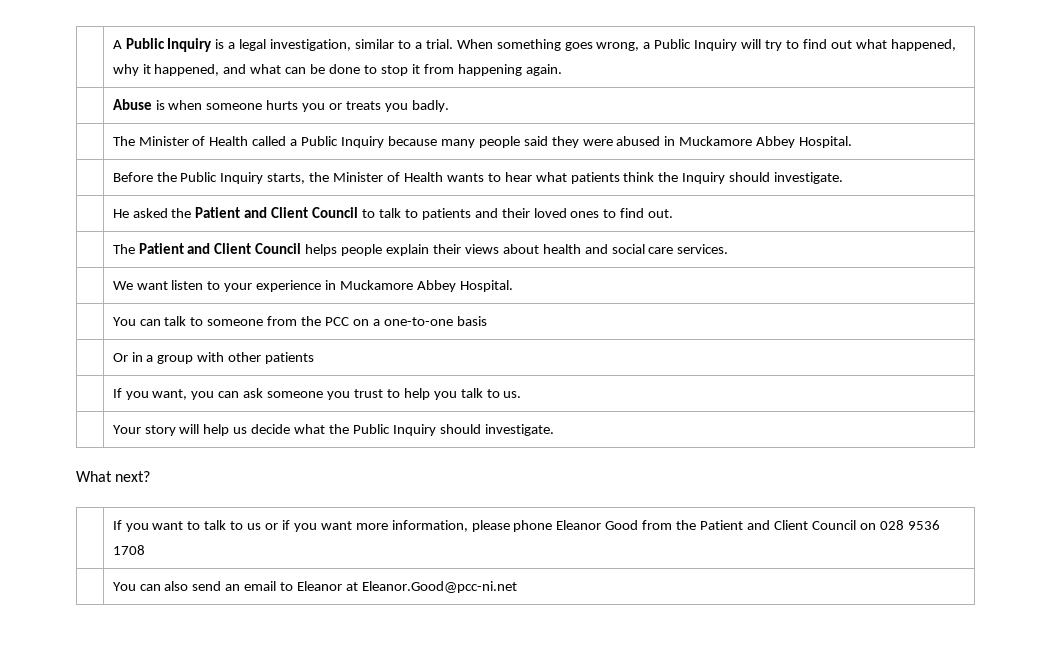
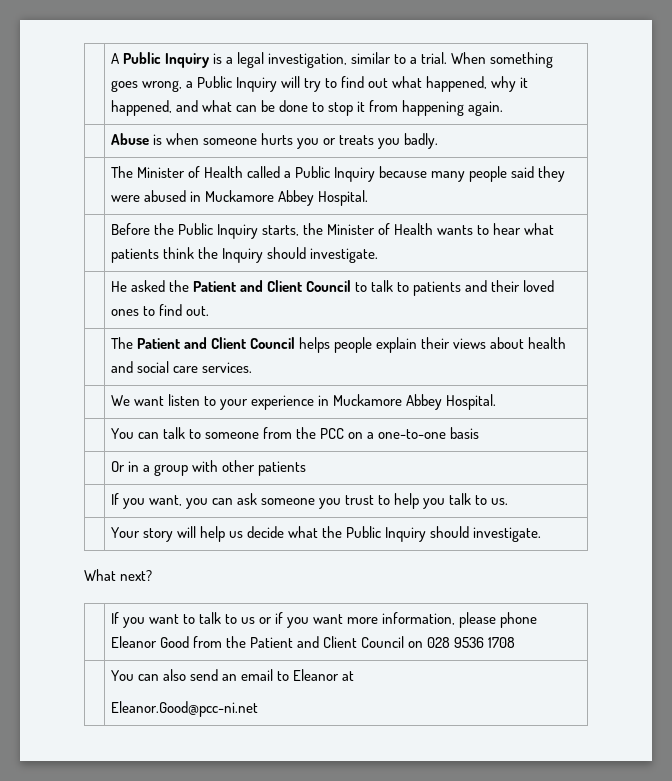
- | You can also send an email to Eleanor at Eleanor.Good@pcc-ni.net
+ | You can also send an email to Eleanor at
+ Eleanor.Good@pcc-ni.net

